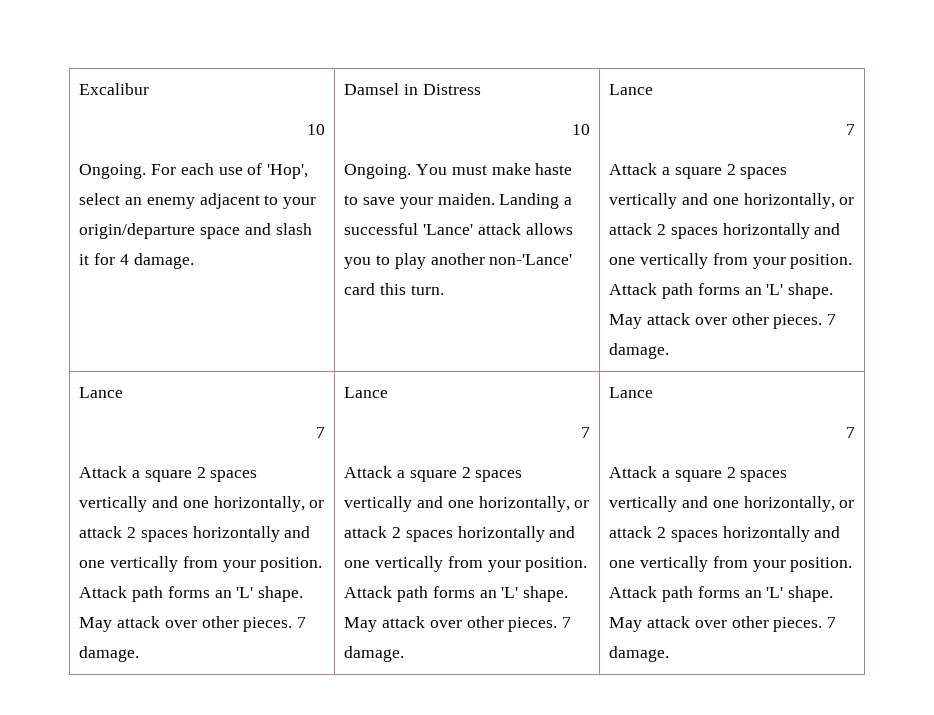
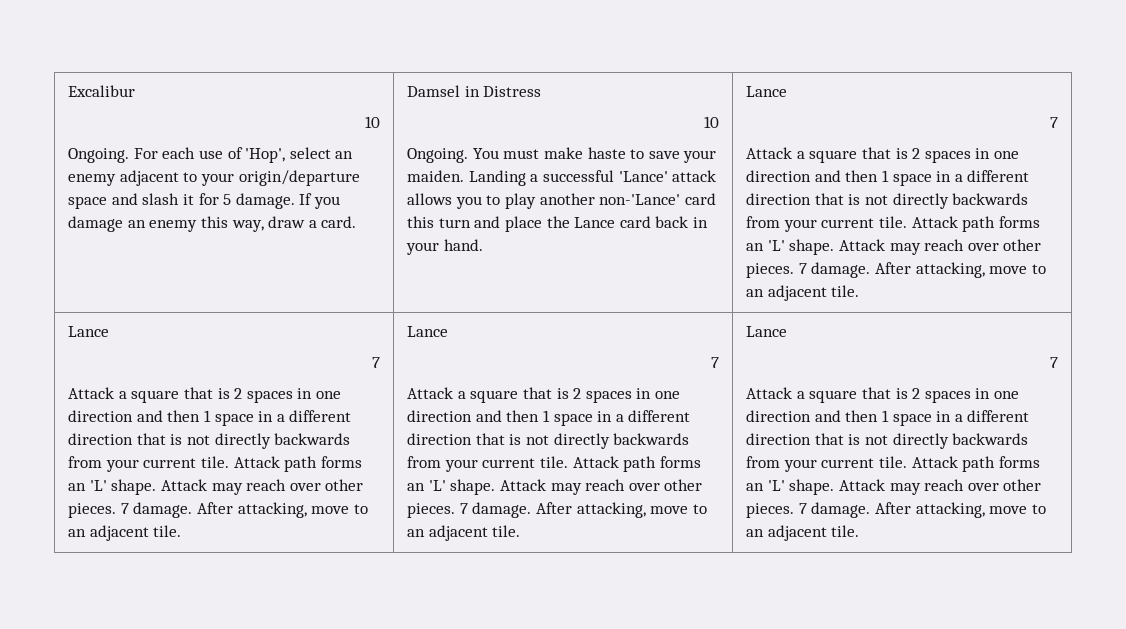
- For each use of 'Hop', select an enemy adjacent to your origin/departure space and slash it for 4 damage.
+ For each use of 'Hop', select an enemy adjacent to your origin/departure space and slash it for 5 damage. If you damage an enemy this way, draw a card.
- Landing a successful 'Lance' attack allows you to play another non-'Lance' card this turn. | Lance
+ Landing a successful 'Lance' attack allows you to play another non-'Lance' card this turn and place the Lance card back in your hand. | Lance
  7
- Attack a square 2 spaces vertically and one horizontally, or attack 2 spaces horizontally and one vertically from your position. Attack path forms an 'L' shape. May attack over other pieces. 7 damage.
+ Attack a square that is 2 spaces in one direction and then 1 space in a different direction that is not directly backwards from your current tile. Attack path forms an 'L' shape. Attack may reach over other pieces. 7 damage. After attacking, move to an adjacent tile.
  Lance
  7
- Attack a square 2 spaces vertically and one horizontally, or attack 2 spaces horizontally and one vertically from your position. Attack path forms an 'L' shape. May attack over other pieces. 7 damage. | Lance
+ Attack a square that is 2 spaces in one direction and then 1 space in a different direction that is not directly backwards from your current tile. Attack path forms an 'L' shape. Attack may reach over other pieces. 7 damage. After attacking, move to an adjacent tile. | Lance
  7
- Attack a square 2 spaces vertically and one horizontally, or attack 2 spaces horizontally and one vertically from your position. Attack path forms an 'L' shape. May attack over other pieces. 7 damage. | Lance
+ Attack a square that is 2 spaces in one direction and then 1 space in a different direction that is not directly backwards from your current tile. Attack path forms an 'L' shape. Attack may reach over other pieces. 7 damage. After attacking, move to an adjacent tile. | Lance
  7
- Attack a square 2 spaces vertically and one horizontally, or attack 2 spaces horizontally and one vertically from your position. Attack path forms an 'L' shape. May attack over other pieces. 7 damage.
+ Attack a square that is 2 spaces in one direction and then 1 space in a different direction that is not directly backwards from your current tile. Attack path forms an 'L' shape. Attack may reach over other pieces. 7 damage. After attacking, move to an adjacent tile.

